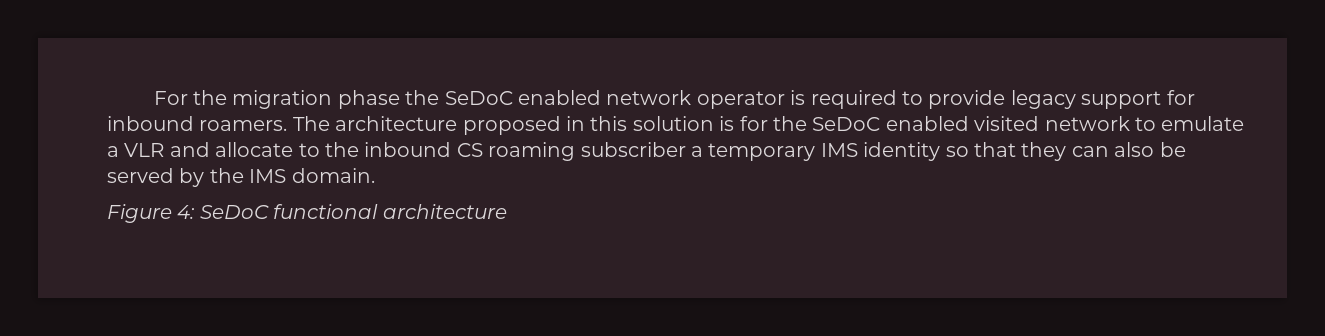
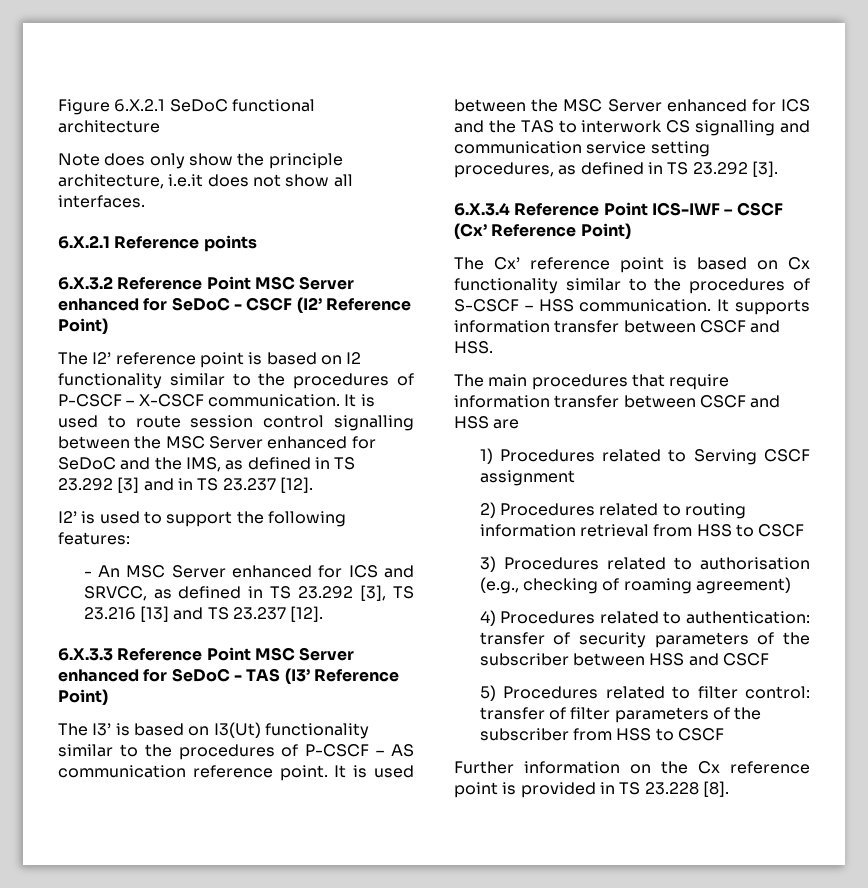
- For the migration phase the SeDoC enabled network operator is required to provide legacy support for inbound roamers. The architecture proposed in this solution is for the SeDoC enabled visited network to emulate a VLR and allocate to the inbound CS roaming subscriber a temporary IMS identity so that they can also be served by the IMS domain.
- Figure 4: SeDoC functional architecture
+ Figure 6.X.2.1 SeDoC functional architecture
+ Note does only show the principle architecture, i.e.it does not show all interfaces.
+ 6.X.2.1 Reference points
+ 6.X.3.2 Reference Point MSC Server enhanced for SeDoC - CSCF (I2’ Reference Point)
+ The I2’ reference point is based on I2 functionality similar to the procedures of P-CSCF – X-CSCF communication. It is used to route session control signalling between the MSC Server enhanced for SeDoC and the IMS, as defined in TS 23.292 [3] and in TS 23.237 [12].
+ I2’ is used to support the following features:
+ - An MSC Server enhanced for ICS and SRVCC, as defined in TS 23.292 [3], TS 23.216 [13] and TS 23.237 [12].
+ 6.X.3.3 Reference Point MSC Server enhanced for SeDoC - TAS (I3’ Reference Point)
+ The I3’ is based on I3(Ut) functionality similar to the procedures of P-CSCF – AS communication reference point. It is used between the MSC Server enhanced for ICS and the TAS to interwork CS signalling and communication service setting procedures, as defined in TS 23.292 [3].
+ 6.X.3.4 Reference Point ICS-IWF – CSCF (Cx’ Reference Point)
+ The Cx’ reference point is based on Cx functionality similar to the procedures of S-CSCF – HSS communication. It supports information transfer between CSCF and HSS.
+ The main procedures that require information transfer between CSCF and HSS are
+ 1) Procedures related to Serving CSCF assignment
+ 2) Procedures related to routing information retrieval from HSS to CSCF
+ 3) Procedures related to authorisation (e.g., checking of roaming agreement)
+ 4) Procedures related to authentication: transfer of security parameters of the subscriber between HSS and CSCF
+ 5) Procedures related to filter control: transfer of filter parameters of the subscriber from HSS to CSCF
+ Further information on the Cx reference point is provided in TS 23.228 [8].

